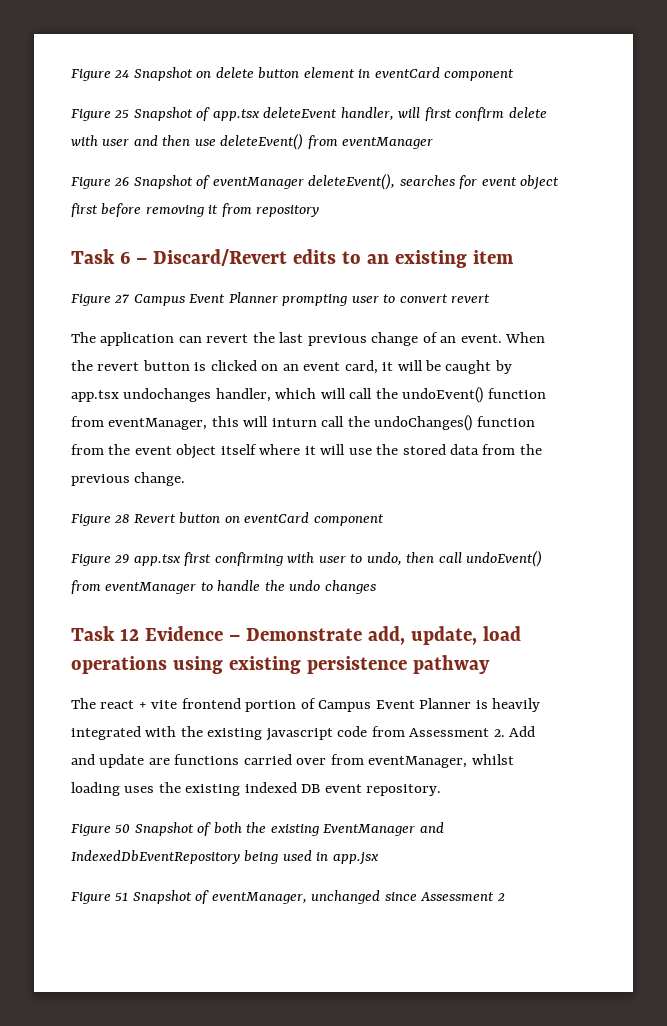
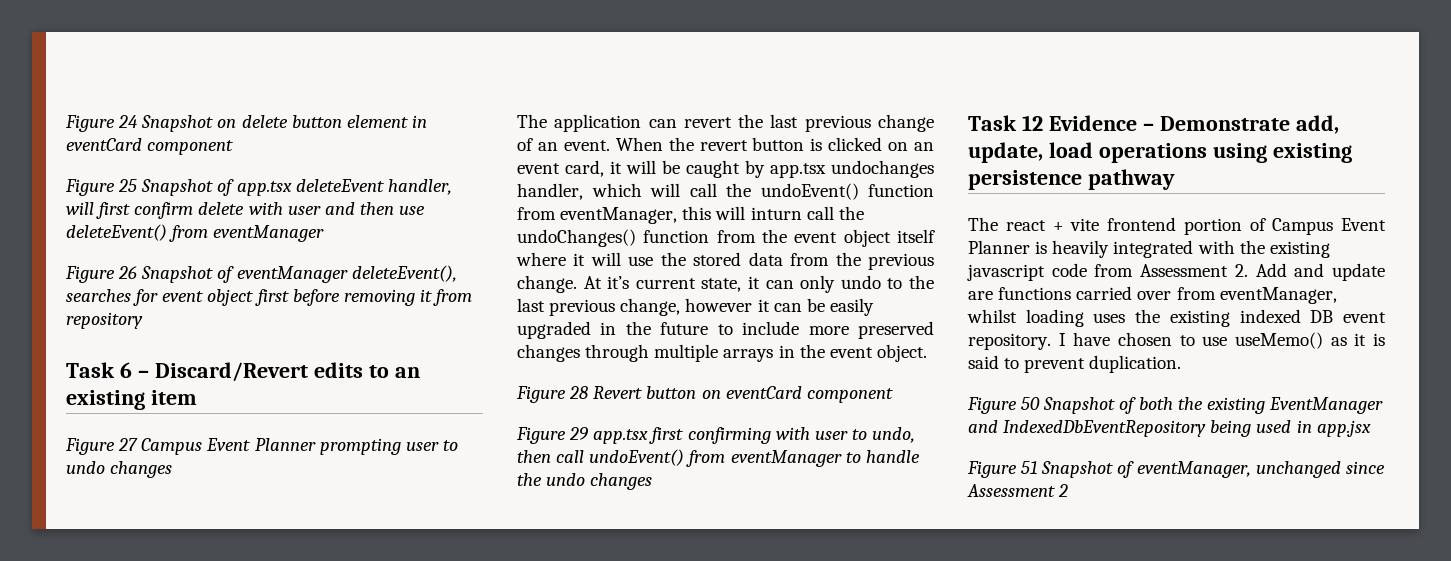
- Figure 27 Campus Event Planner prompting user to convert revert
+ Figure 27 Campus Event Planner prompting user to undo changes
+ At it’s current state, it can only undo to the last previous change, however it can be easily upgraded in the future to include more preserved changes through multiple arrays in the event object.
+ I have chosen to use useMemo() as it is said to prevent duplication.

